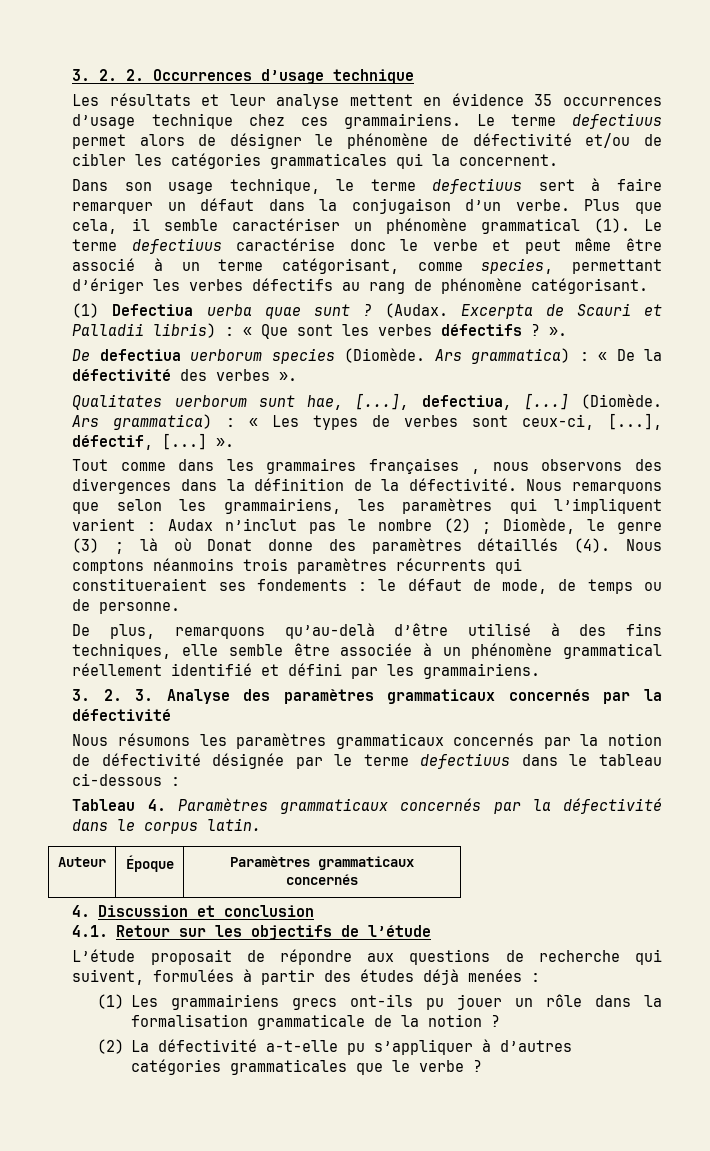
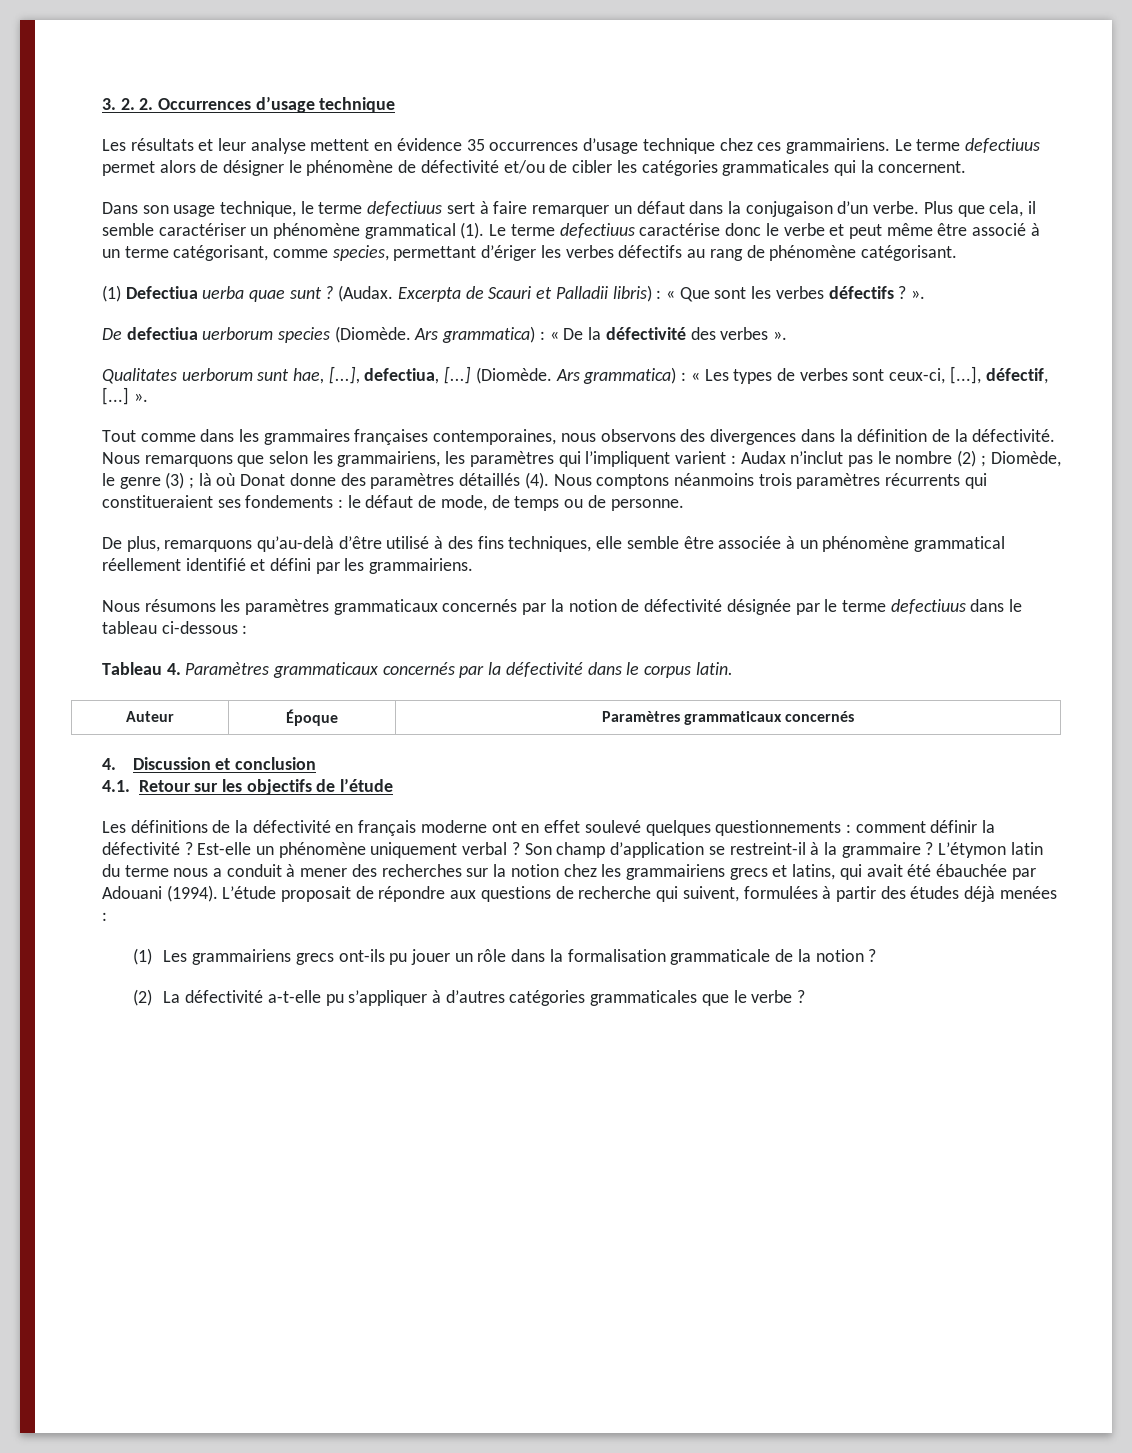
- Tout comme dans les grammaires françaises , nous observons des divergences dans la définition de la défectivité.
+ Tout comme dans les grammaires françaises contemporaines, nous observons des divergences dans la définition de la défectivité.
- 3. 2. 3. Analyse des paramètres grammaticaux concernés par la défectivité
+ Les définitions de la défectivité en français moderne ont en effet soulevé quelques questionnements : comment définir la défectivité ? Est-elle un phénomène uniquement verbal ? Son champ d’application se restreint-il à la grammaire ? L’étymon latin du terme nous a conduit à mener des recherches sur la notion chez les grammairiens grecs et latins, qui avait été ébauchée par Adouani (1994).

